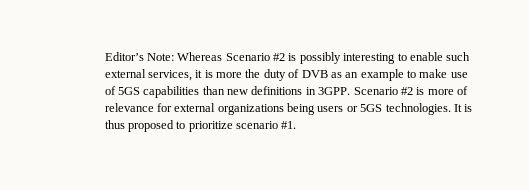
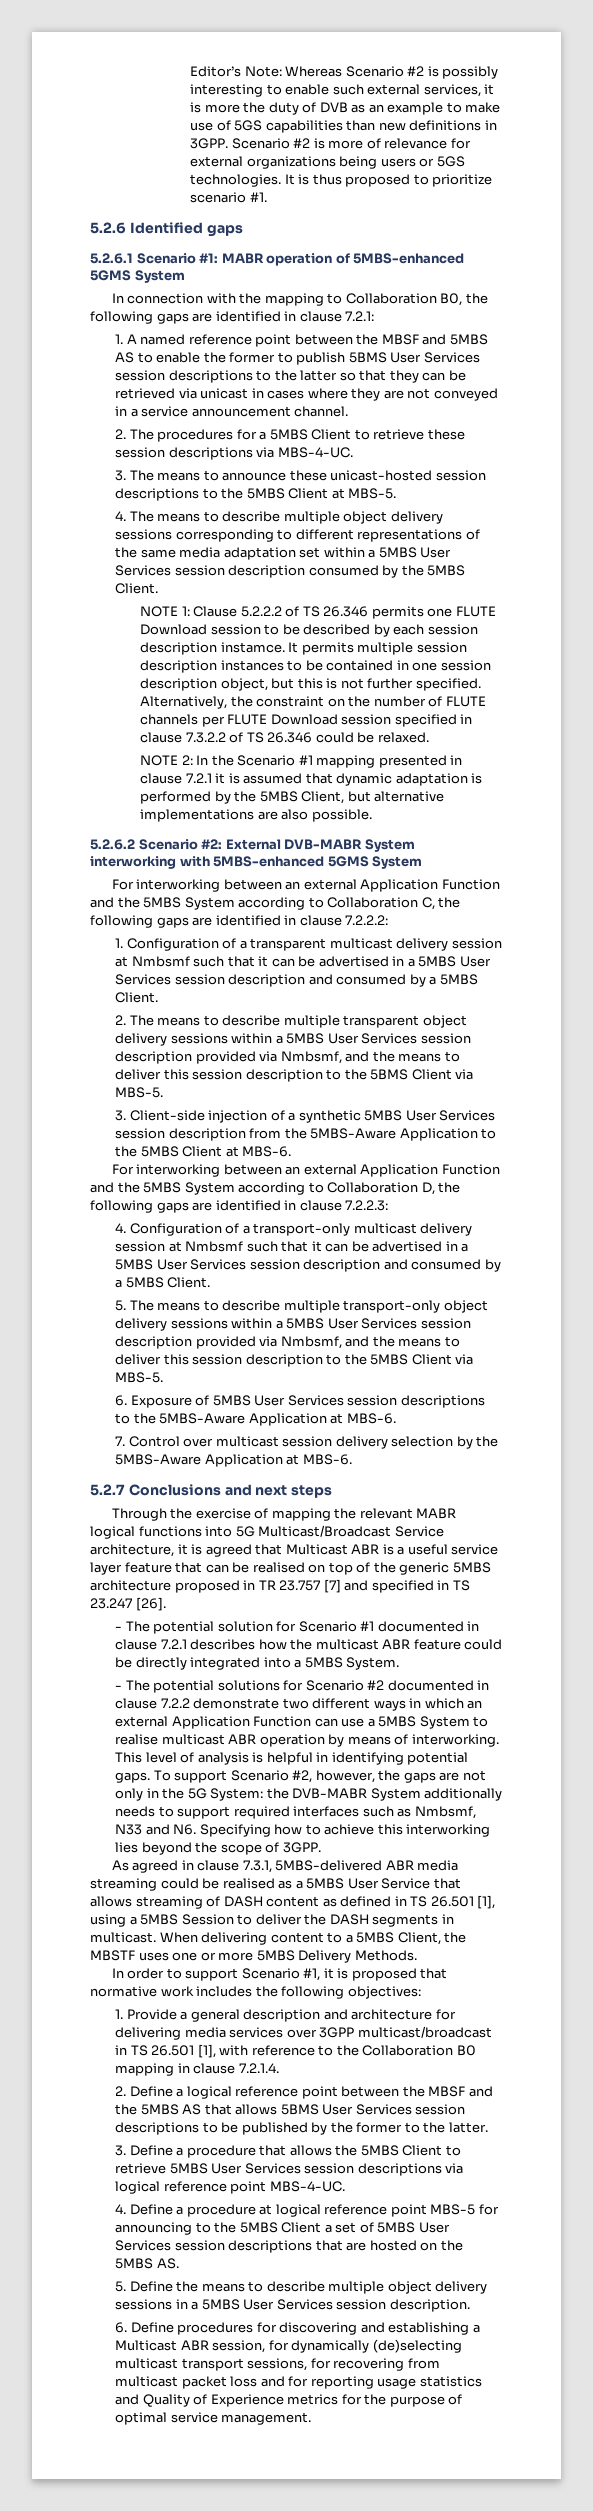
+ 5.2.6 Identified gaps
+ 5.2.6.1 Scenario #1: MABR operation of 5MBS-enhanced 5GMS System
+ In connection with the mapping to Collaboration B0, the following gaps are identified in clause 7.2.1:
+ 1. A named reference point between the MBSF and 5MBS AS to enable the former to publish 5BMS User Services session descriptions to the latter so that they can be retrieved via unicast in cases where they are not conveyed in a service announcement channel.
+ 2. The procedures for a 5MBS Client to retrieve these session descriptions via MBS-4-UC.
+ 3. The means to announce these unicast-hosted session descriptions to the 5MBS Client at MBS-5.
+ 4. The means to describe multiple object delivery sessions corresponding to different representations of the same media adaptation set within a 5MBS User Services session description consumed by the 5MBS Client.
+ NOTE 1: Clause 5.2.2.2 of TS 26.346 permits one FLUTE Download session to be described by each session description instamce. It permits multiple session description instances to be contained in one session description object, but this is not further specified. Alternatively, the constraint on the number of FLUTE channels per FLUTE Download session specified in clause 7.3.2.2 of TS 26.346 could be relaxed.
+ NOTE 2: In the Scenario #1 mapping presented in clause 7.2.1 it is assumed that dynamic adaptation is performed by the 5MBS Client, but alternative implementations are also possible.
+ 5.2.6.2 Scenario #2: External DVB-MABR System interworking with 5MBS-enhanced 5GMS System
+ For interworking between an external Application Function and the 5MBS System according to Collaboration C, the following gaps are identified in clause 7.2.2.2:
+ 1. Configuration of a transparent multicast delivery session at Nmbsmf such that it can be advertised in a 5MBS User Services session description and consumed by a 5MBS Client.
+ 2. The means to describe multiple transparent object delivery sessions within a 5MBS User Services session description provided via Nmbsmf, and the means to deliver this session description to the 5BMS Client via MBS-5.
+ 3. Client-side injection of a synthetic 5MBS User Services session description from the 5MBS-Aware Application to the 5MBS Client at MBS-6.
+ For interworking between an external Application Function and the 5MBS System according to Collaboration D, the following gaps are identified in clause 7.2.2.3:
+ 4. Configuration of a transport-only multicast delivery session at Nmbsmf such that it can be advertised in a 5MBS User Services session description and consumed by a 5MBS Client.
+ 5. The means to describe multiple transport-only object delivery sessions within a 5MBS User Services session description provided via Nmbsmf, and the means to deliver this session description to the 5MBS Client via MBS-5.
+ 6. Exposure of 5MBS User Services session descriptions to the 5MBS-Aware Application at MBS-6.
+ 7. Control over multicast session delivery selection by the 5MBS-Aware Application at MBS-6.
+ 5.2.7 Conclusions and next steps
+ Through the exercise of mapping the relevant MABR logical functions into 5G Multicast/Broadcast Service architecture, it is agreed that Multicast ABR is a useful service layer feature that can be realised on top of the generic 5MBS architecture proposed in TR 23.757 [7] and specified in TS 23.247 [26].
+ - The potential solution for Scenario #1 documented in clause 7.2.1 describes how the multicast ABR feature could be directly integrated into a 5MBS System.
+ - The potential solutions for Scenario #2 documented in clause 7.2.2 demonstrate two different ways in which an external Application Function can use a 5MBS System to realise multicast ABR operation by means of interworking. This level of analysis is helpful in identifying potential gaps. To support Scenario #2, however, the gaps are not only in the 5G System: the DVB-MABR System additionally needs to support required interfaces such as Nmbsmf, N33 and N6. Specifying how to achieve this interworking lies beyond the scope of 3GPP.
+ As agreed in clause 7.3.1, 5MBS-delivered ABR media streaming could be realised as a 5MBS User Service that allows streaming of DASH content as defined in TS 26.501 [1], using a 5MBS Session to deliver the DASH segments in multicast. When delivering content to a 5MBS Client, the MBSTF uses one or more 5MBS Delivery Methods.
+ In order to support Scenario #1, it is proposed that normative work includes the following objectives:
+ 1. Provide a general description and architecture for delivering media services over 3GPP multicast/broadcast in TS 26.501 [1], with reference to the Collaboration B0 mapping in clause 7.2.1.4.
+ 2. Define a logical reference point between the MBSF and the 5MBS AS that allows 5BMS User Services session descriptions to be published by the former to the latter.
+ 3. Define a procedure that allows the 5MBS Client to retrieve 5MBS User Services session descriptions via logical reference point MBS-4-UC.
+ 4. Define a procedure at logical reference point MBS-5 for announcing to the 5MBS Client a set of 5MBS User Services session descriptions that are hosted on the 5MBS AS.
+ 5. Define the means to describe multiple object delivery sessions in a 5MBS User Services session description.
+ 6. Define procedures for discovering and establishing a Multicast ABR session, for dynamically (de)selecting multicast transport sessions, for recovering from multicast packet loss and for reporting usage statistics and Quality of Experience metrics for the purpose of optimal service management.

